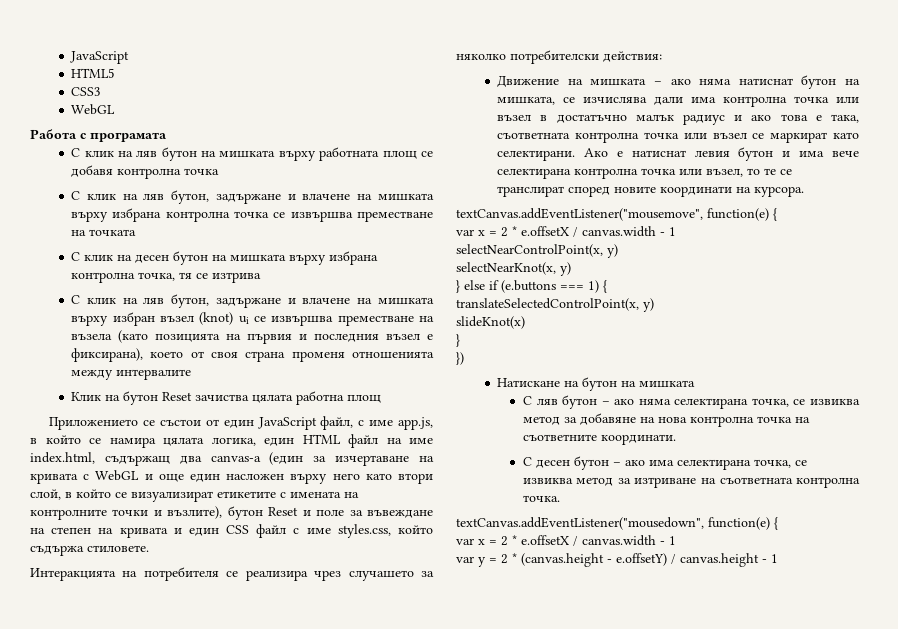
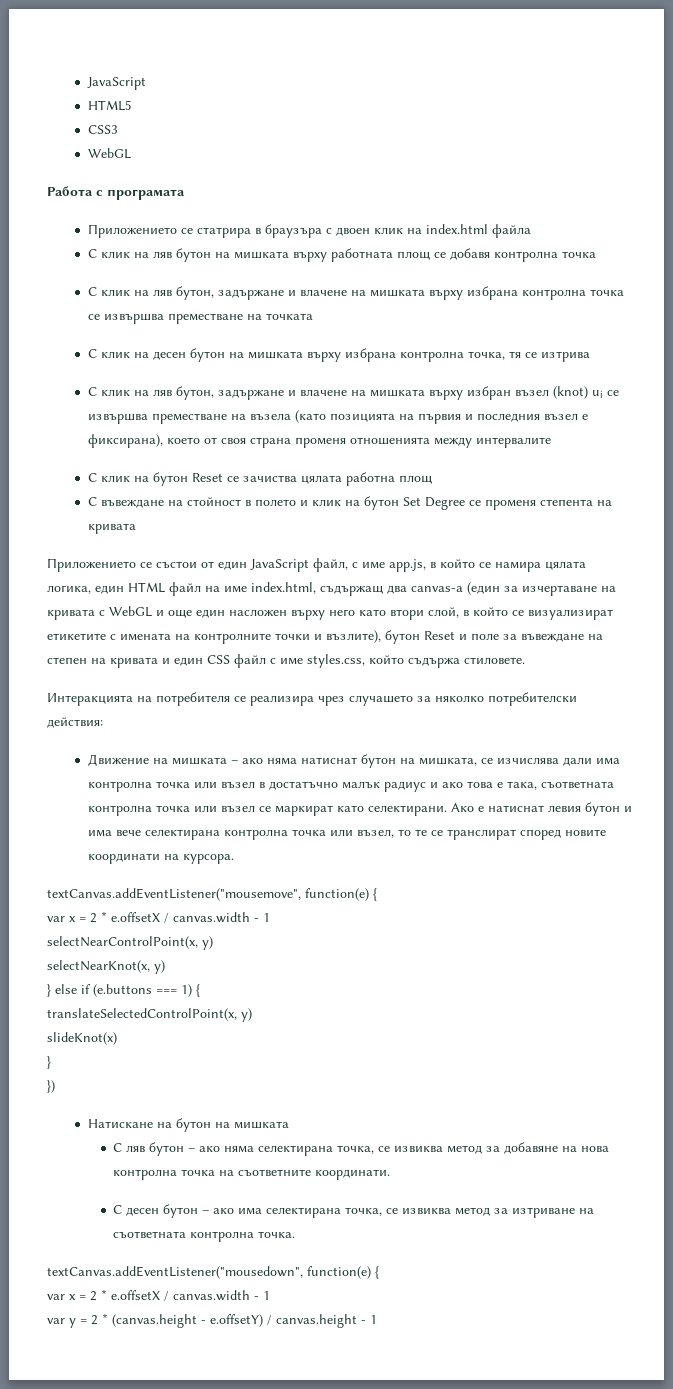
+ Приложението се статрира в браузъра с двоен клик на index.html файла
- Клик на бутон Reset зачиства цялата работна площ
+ С клик на бутон Reset се зачиства цялата работна площ
+ С въвеждане на стойност в полето и клик на бутон Set Degree се променя степента на кривата

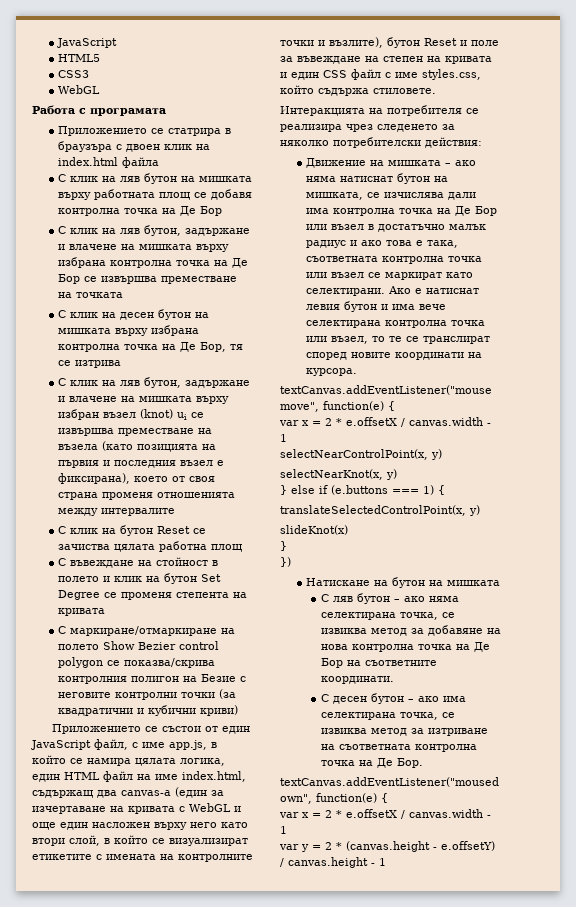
- С клик на ляв бутон на мишката върху работната площ се добавя контролна точка
+ С клик на ляв бутон на мишката върху работната площ се добавя контролна точка на Де Бор
- С клик на ляв бутон, задържане и влачене на мишката върху избрана контролна точка се извършва преместване на точката
+ С клик на ляв бутон, задържане и влачене на мишката върху избрана контролна точка на Де Бор се извършва преместване на точката
- С клик на десен бутон на мишката върху избрана контролна точка, тя се изтрива
+ С клик на десен бутон на мишката върху избрана контролна точка на Де Бор, тя се изтрива
+ С маркиране/отмаркиране на полето Show Bezier control polygon се показва/скрива контролния полигон на Безие с неговите контролни точки (за квадратични и кубични криви)
- Интеракцията на потребителя се реализира чрез случашето за няколко потребителски действия:
+ Интеракцията на потребителя се реализира чрез следенето за няколко потребителски действия:
- Движение на мишката – ако няма натиснат бутон на мишката, се изчислява дали има контролна точка или възел в достатъчно малък радиус и ако това е така, съответната контролна точка или възел се маркират като селектирани.
+ Движение на мишката – ако няма натиснат бутон на мишката, се изчислява дали има контролна точка на Де Бор или възел в достатъчно малък радиус и ако това е така, съответната контролна точка или възел се маркират като селектирани.
- С ляв бутон – ако няма селектирана точка, се извиква метод за добавяне на нова контролна точка на съответните координати.
+ С ляв бутон – ако няма селектирана точка, се извиква метод за добавяне на нова контролна точка на Де Бор на съответните координати.
- С десен бутон – ако има селектирана точка, се извиква метод за изтриване на съответната контролна точка.
+ С десен бутон – ако има селектирана точка, се извиква метод за изтриване на съответната контролна точка на Де Бор.

